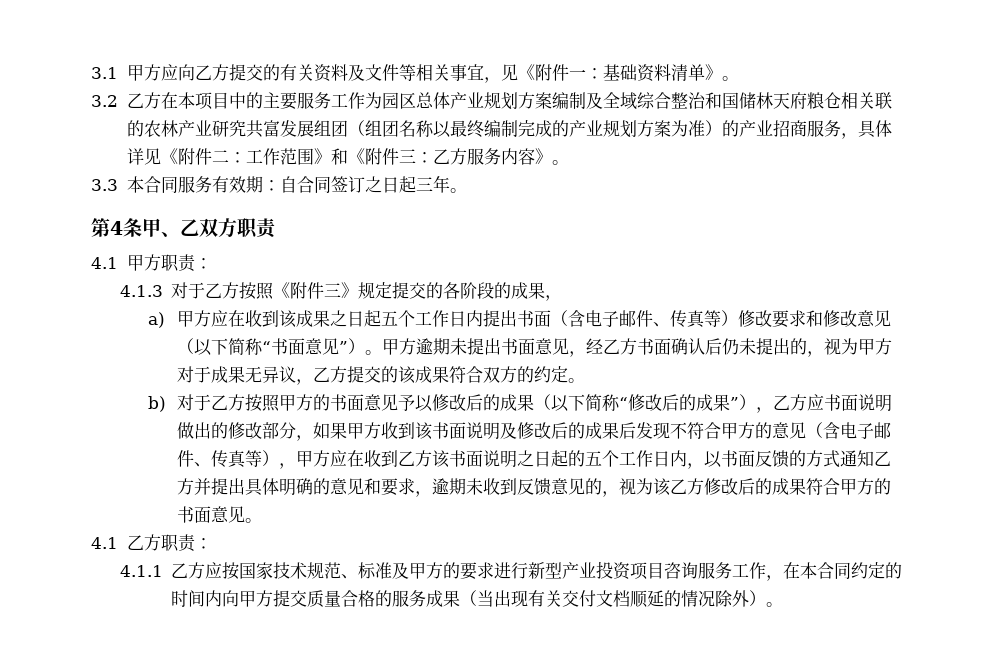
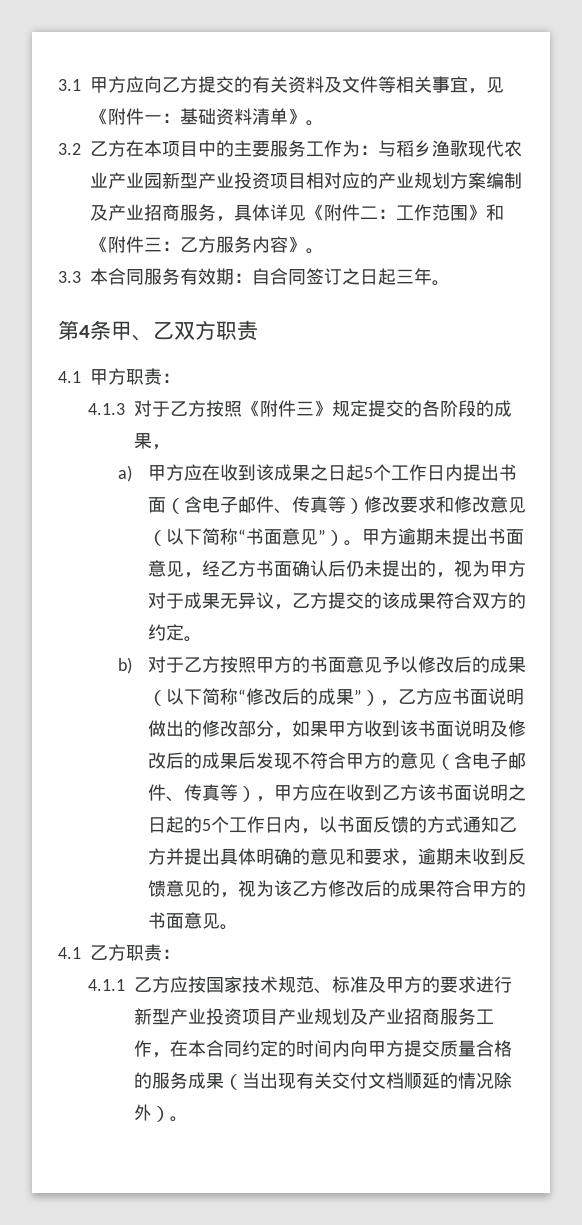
- 3.2乙方在本项目中的主要服务工作为园区总体产业规划方案编制及全域综合整治和国储林天府粮仓相关联的农林产业研究共富发展组团（组团名称以最终编制完成的产业规划方案为准）的产业招商服务，具体详见《附件二：工作范围》和《附件三：乙方服务内容》。
+ 3.2乙方在本项目中的主要服务工作为：与稻乡渔歌现代农业产业园新型产业投资项目相对应的产业规划方案编制及产业招商服务，具体详见《附件二：工作范围》和《附件三：乙方服务内容》。
- a)甲方应在收到该成果之日起五个工作日内提出书面（含电子邮件、传真等）修改要求和修改意见（以下简称“书面意见”）。
+ a)甲方应在收到该成果之日起5个工作日内提出书面（含电子邮件、传真等）修改要求和修改意见（以下简称“书面意见”）。
- b)对于乙方按照甲方的书面意见予以修改后的成果（以下简称“修改后的成果”），乙方应书面说明做出的修改部分，如果甲方收到该书面说明及修改后的成果后发现不符合甲方的意见（含电子邮件、传真等），甲方应在收到乙方该书面说明之日起的五个工作日内，以书面反馈的方式通知乙方并提出具体明确的意见和要求，逾期未收到反馈意见的，视为该乙方修改后的成果符合甲方的书面意见。
+ b)对于乙方按照甲方的书面意见予以修改后的成果（以下简称“修改后的成果”），乙方应书面说明做出的修改部分，如果甲方收到该书面说明及修改后的成果后发现不符合甲方的意见（含电子邮件、传真等），甲方应在收到乙方该书面说明之日起的5个工作日内，以书面反馈的方式通知乙方并提出具体明确的意见和要求，逾期未收到反馈意见的，视为该乙方修改后的成果符合甲方的书面意见。
- 4.1.1乙方应按国家技术规范、标准及甲方的要求进行新型产业投资项目咨询服务工作，在本合同约定的时间内向甲方提交质量合格的服务成果（当出现有关交付文档顺延的情况除外）。
+ 4.1.1乙方应按国家技术规范、标准及甲方的要求进行新型产业投资项目产业规划及产业招商服务工作，在本合同约定的时间内向甲方提交质量合格的服务成果（当出现有关交付文档顺延的情况除外）。

